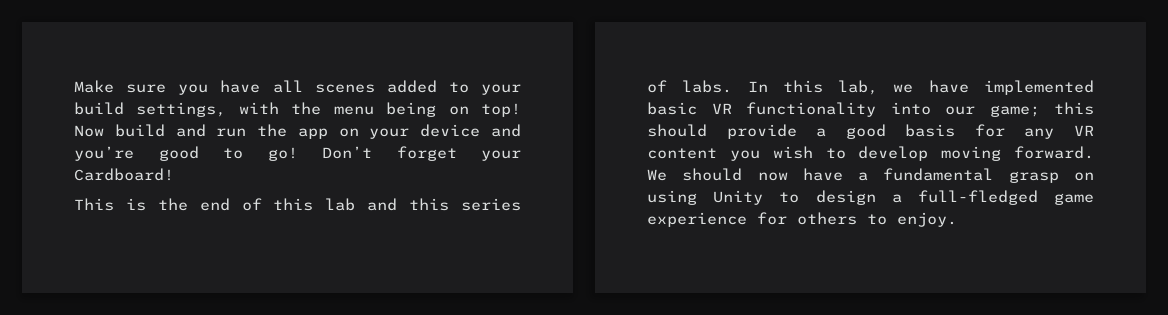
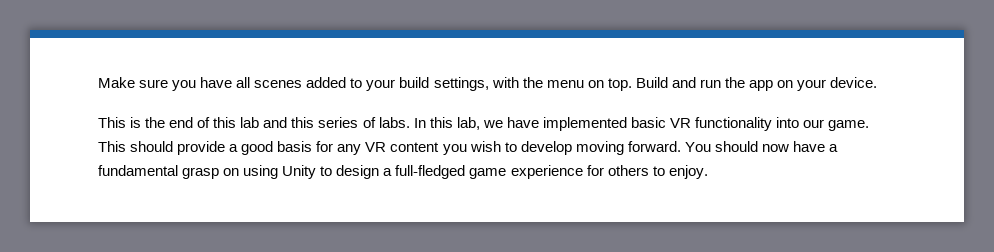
- Make sure you have all scenes added to your build settings, with the menu being on top! Now build and run the app on your device and you’re good to go! Don’t forget your Cardboard!
+ Make sure you have all scenes added to your build settings, with the menu on top. Build and run the app on your device.
- In this lab, we have implemented basic VR functionality into our game; this should provide a good basis for any VR content you wish to develop moving forward.
+ In this lab, we have implemented basic VR functionality into our game. This should provide a good basis for any VR content you wish to develop moving forward.
- We should now have a fundamental grasp on using Unity to design a full-fledged game experience for others to enjoy.
+ You should now have a fundamental grasp on using Unity to design a full-fledged game experience for others to enjoy.

